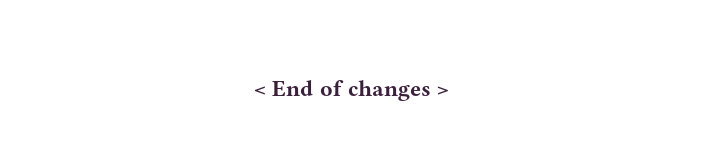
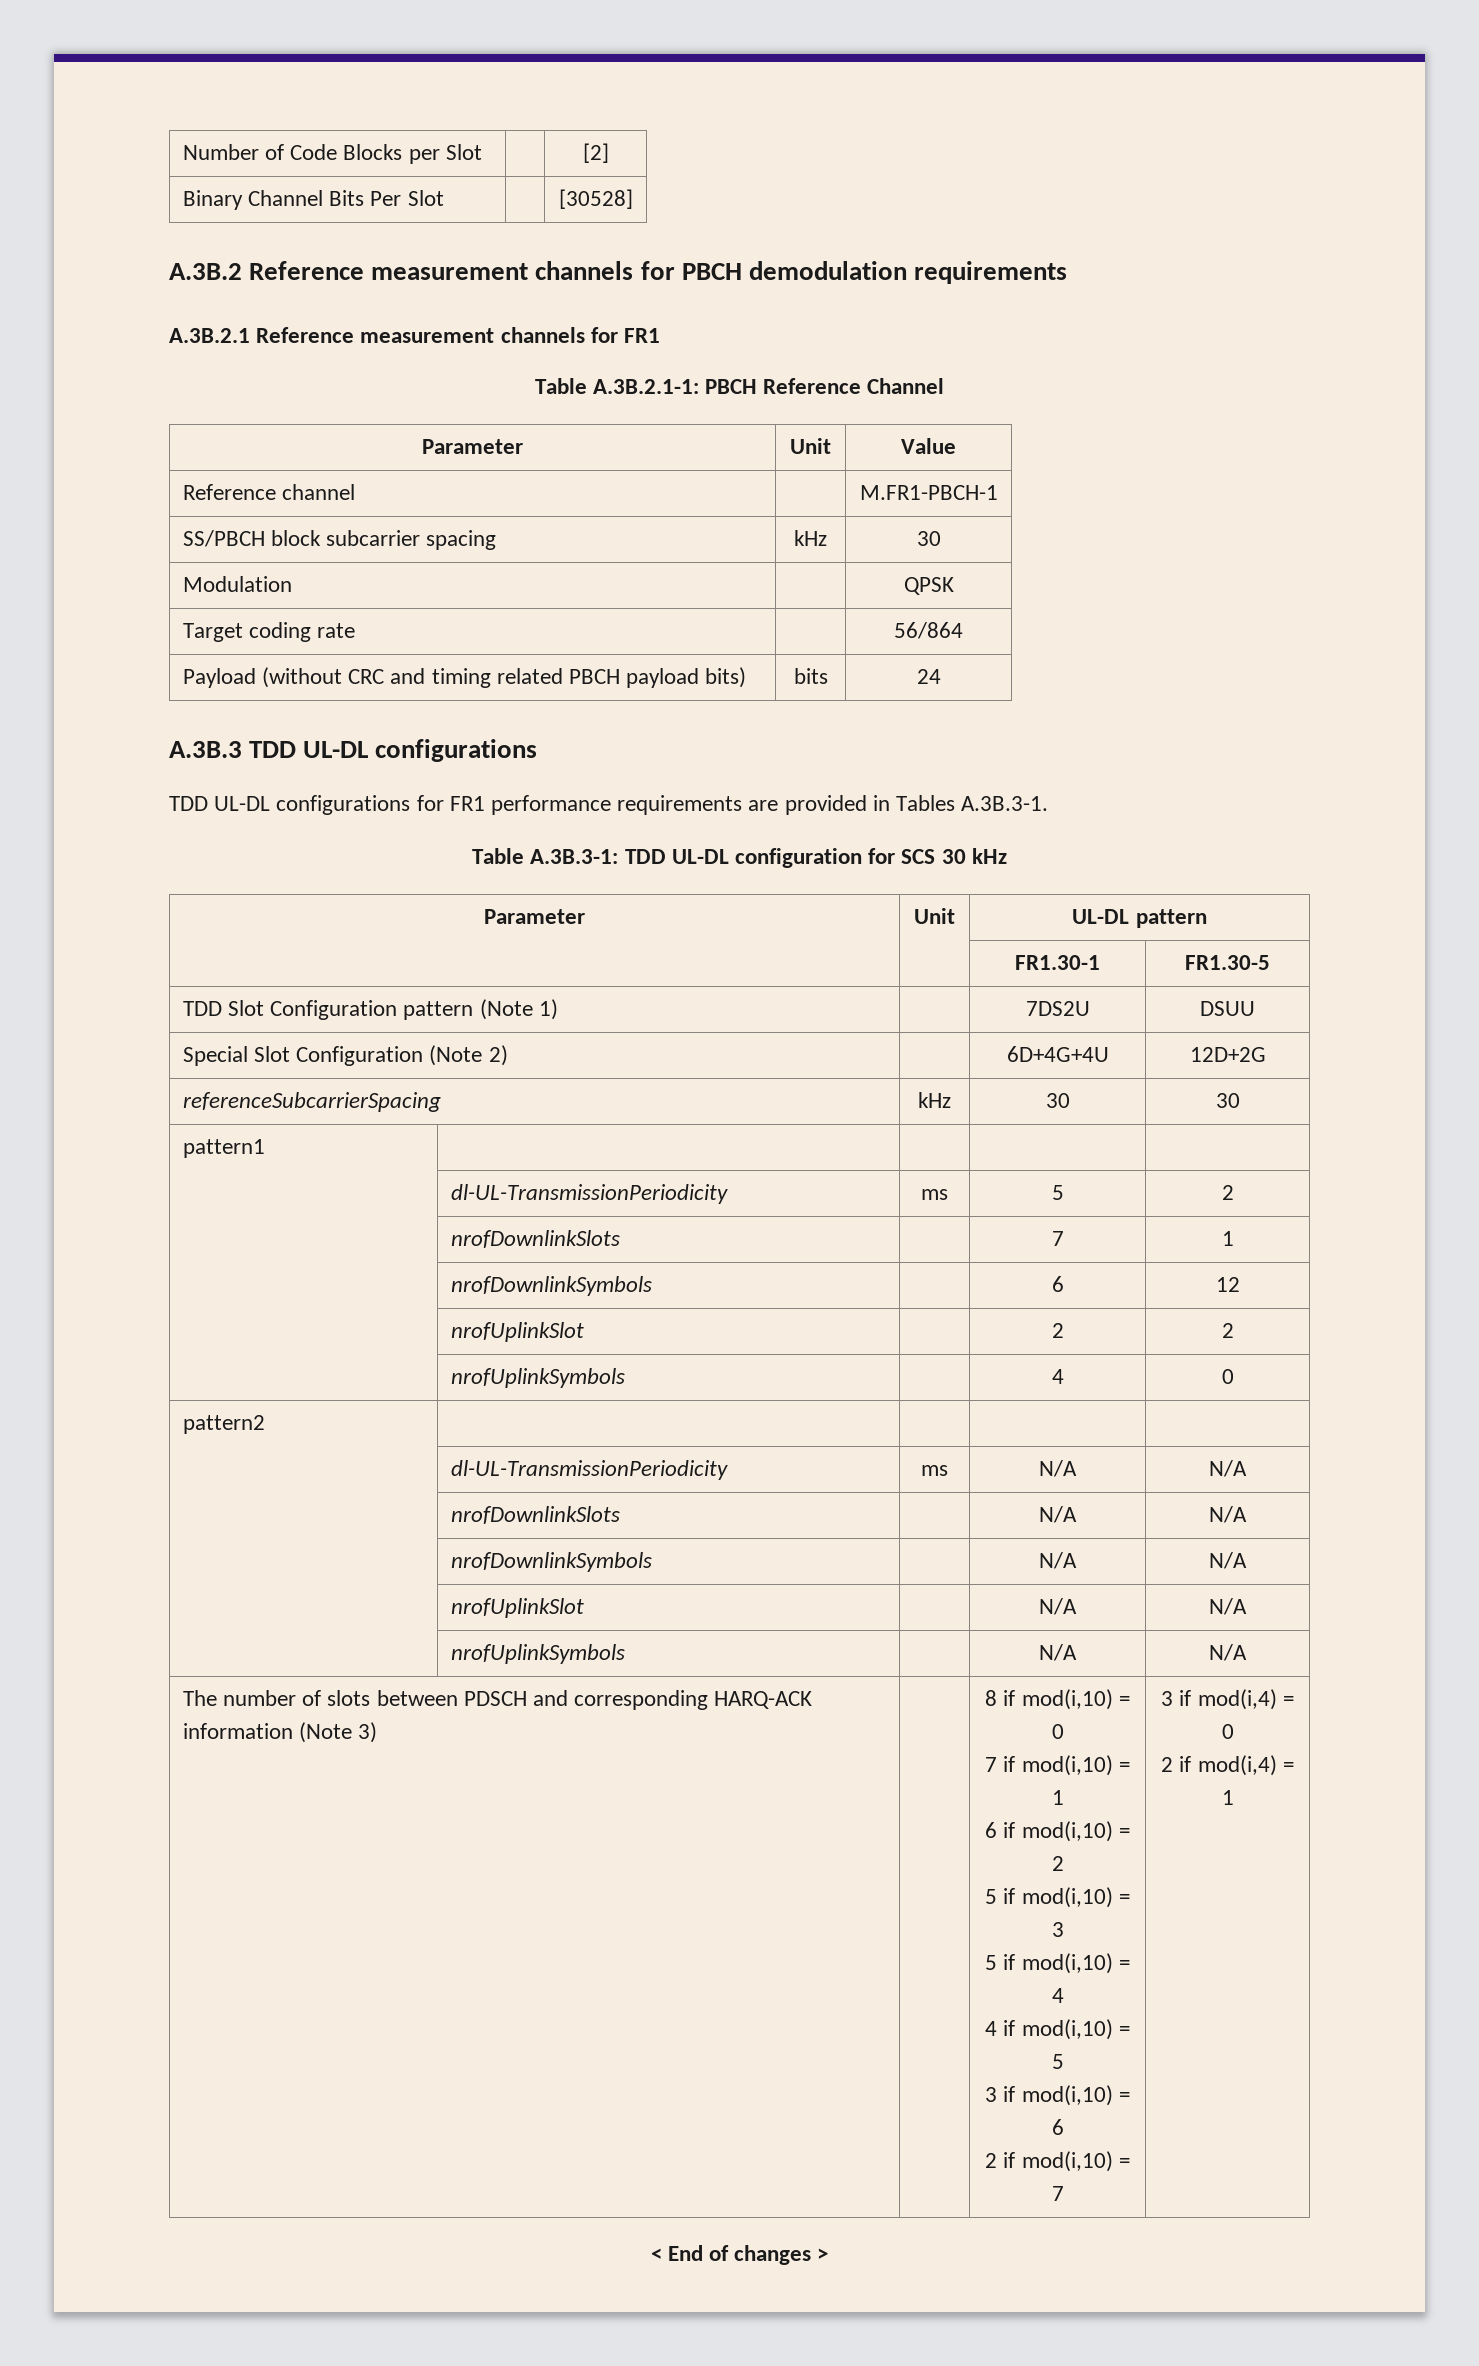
+ Number of Code Blocks per Slot | | [2]
+ Binary Channel Bits Per Slot | | [30528]
+ A.3B.2 Reference measurement channels for PBCH demodulation requirements
+ A.3B.2.1 Reference measurement channels for FR1
+ Table A.3B.2.1-1: PBCH Reference Channel
+ Parameter | Unit | Value
+ Reference channel | | M.FR1-PBCH-1
+ SS/PBCH block subcarrier spacing | kHz | 30
+ Modulation | | QPSK
+ Target coding rate | | 56/864
+ Payload (without CRC and timing related PBCH payload bits) | bits | 24
+ A.3B.3 TDD UL-DL configurations
+ TDD UL-DL configurations for FR1 performance requirements are provided in Tables A.3B.3-1.
+ Table A.3B.3-1: TDD UL-DL configuration for SCS 30 kHz
+ Parameter | Unit | UL-DL pattern
+ | | FR1.30-1 | FR1.30-5
+ TDD Slot Configuration pattern (Note 1) | | 7DS2U | DSUU
+ Special Slot Configuration (Note 2) | | 6D+4G+4U | 12D+2G
+ referenceSubcarrierSpacing | kHz | 30 | 30
+ pattern1 | | | |
+ | dl-UL-TransmissionPeriodicity | ms | 5 | 2
+ | nrofDownlinkSlots | | 7 | 1
+ | nrofDownlinkSymbols | | 6 | 12
+ | nrofUplinkSlot | | 2 | 2
+ | nrofUplinkSymbols | | 4 | 0
+ pattern2 | | | |
+ | dl-UL-TransmissionPeriodicity | ms | N/A | N/A
+ | nrofDownlinkSlots | | N/A | N/A
+ | nrofDownlinkSymbols | | N/A | N/A
+ | nrofUplinkSlot | | N/A | N/A
+ | nrofUplinkSymbols | | N/A | N/A
+ The number of slots between PDSCH and corresponding HARQ-ACK information (Note 3) | | 8 if mod(i,10) = 0
+ 7 if mod(i,10) = 1
+ 6 if mod(i,10) = 2
+ 5 if mod(i,10) = 3
+ 5 if mod(i,10) = 4
+ 4 if mod(i,10) = 5
+ 3 if mod(i,10) = 6
+ 2 if mod(i,10) = 7 | 3 if mod(i,4) = 0
+ 2 if mod(i,4) = 1

